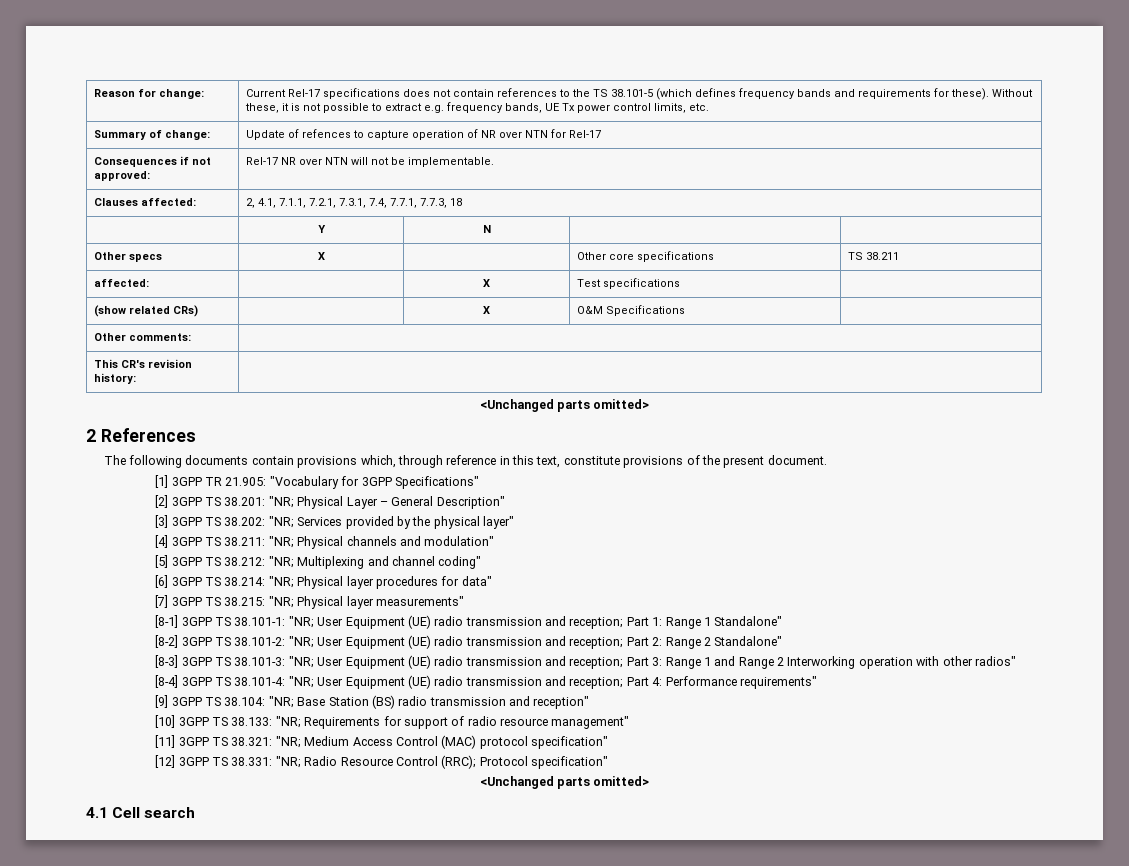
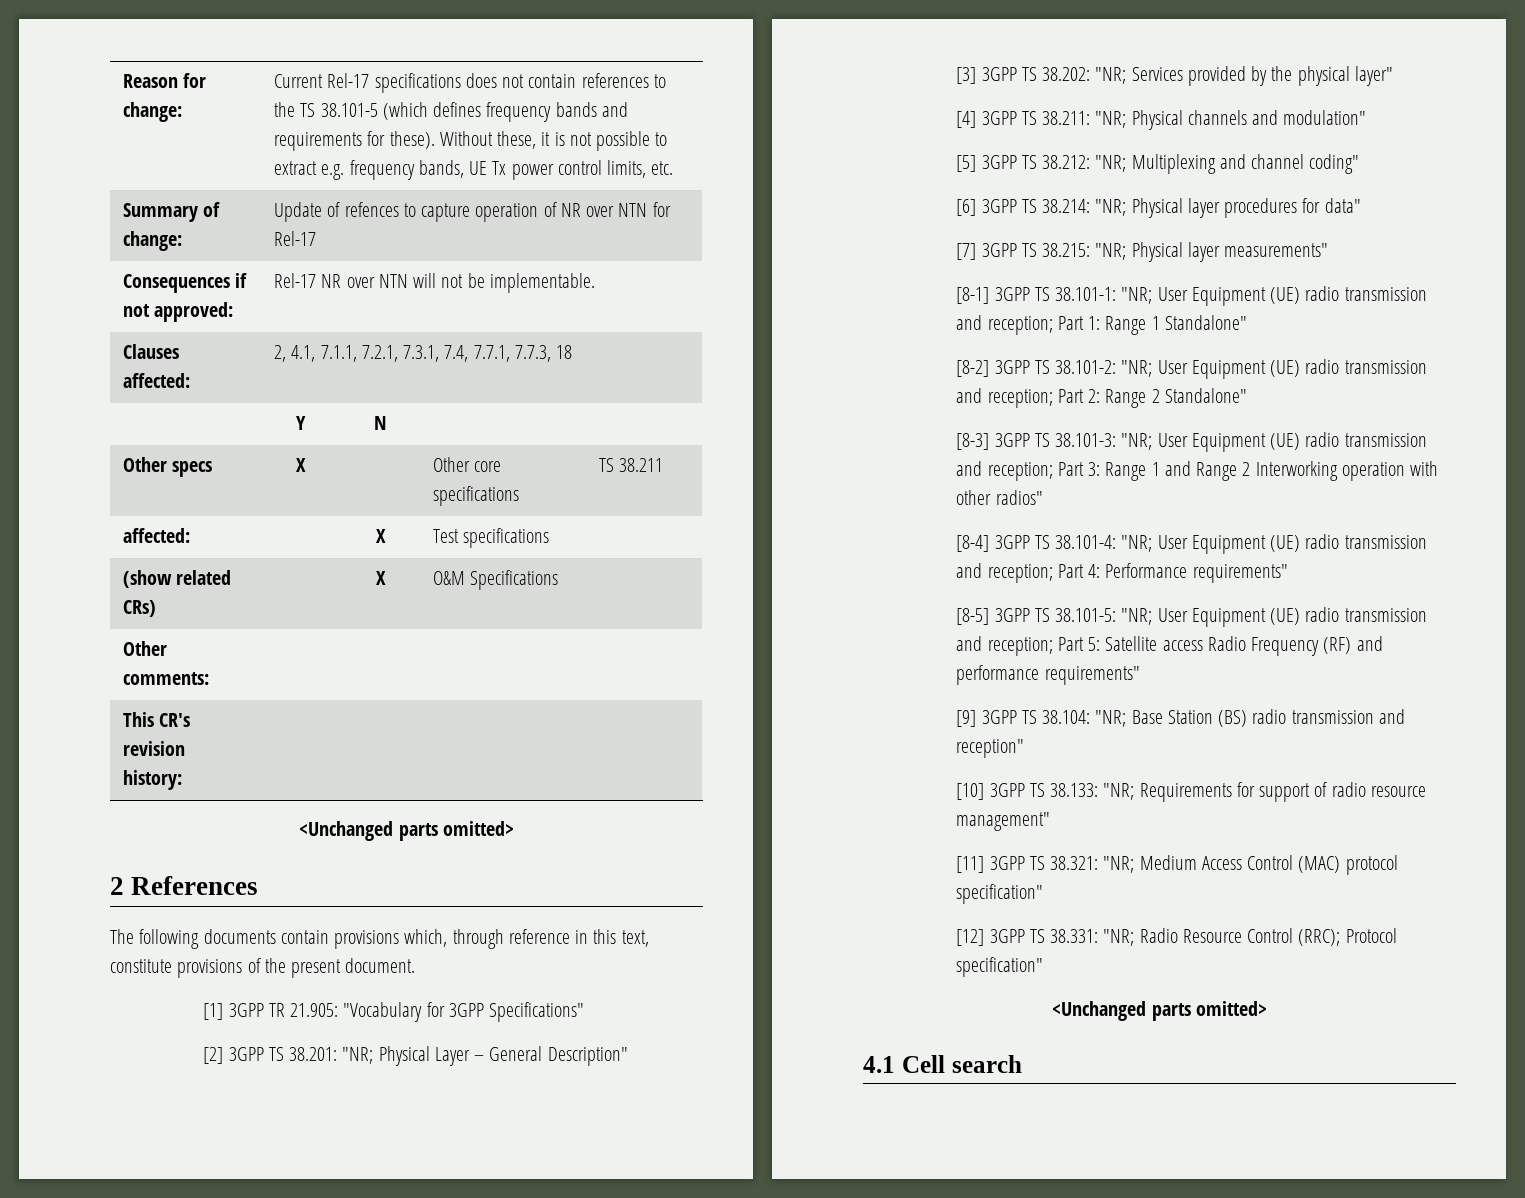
+ [8-5] 3GPP TS 38.101-5: "NR; User Equipment (UE) radio transmission and reception; Part 5: Satellite access Radio Frequency (RF) and performance requirements"

